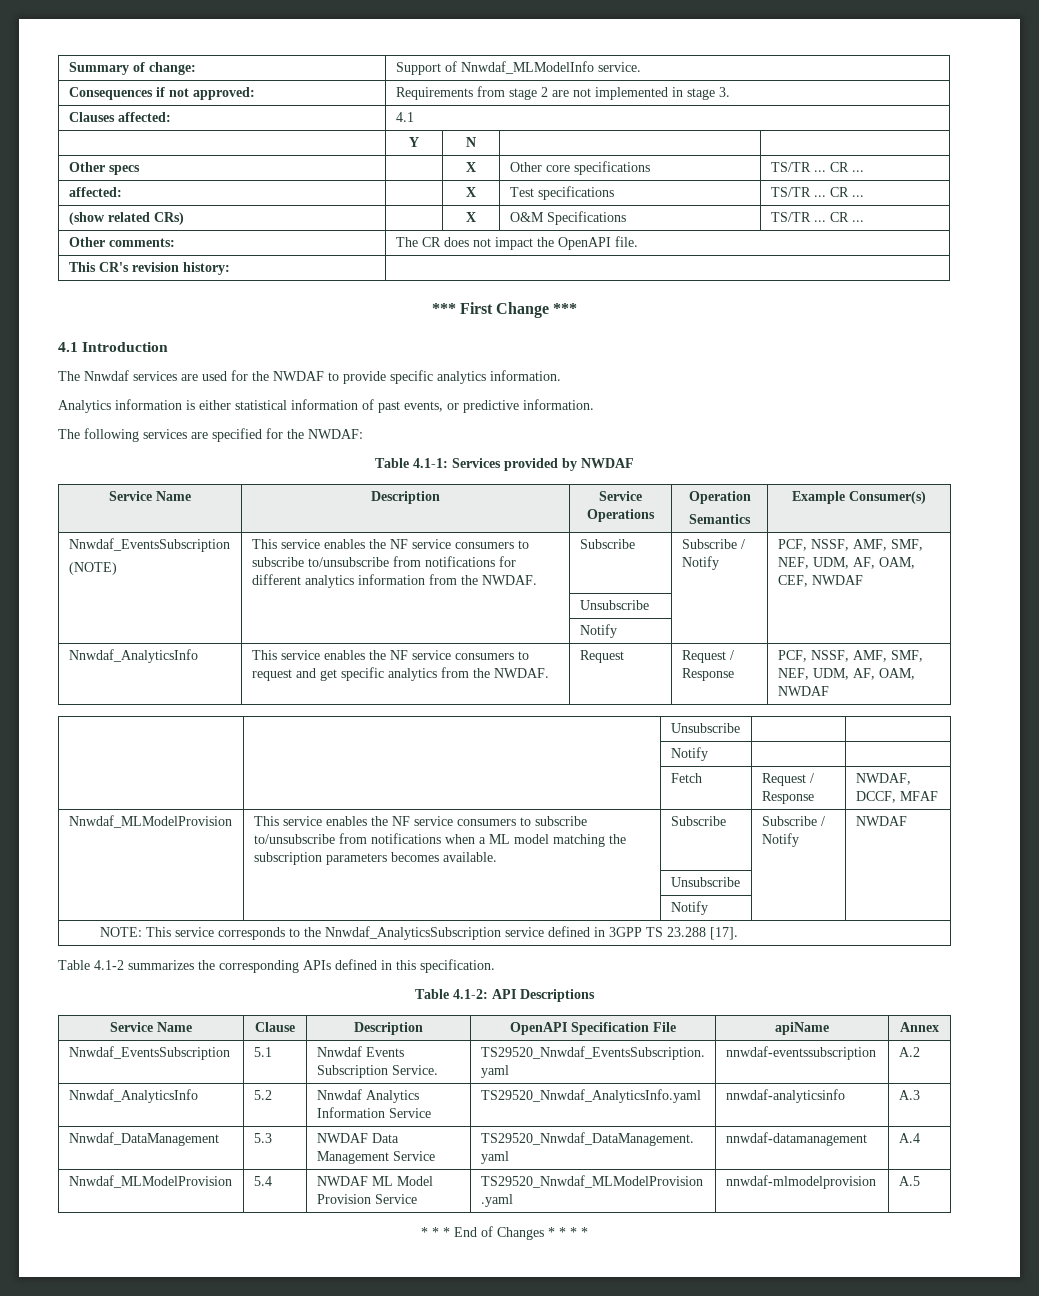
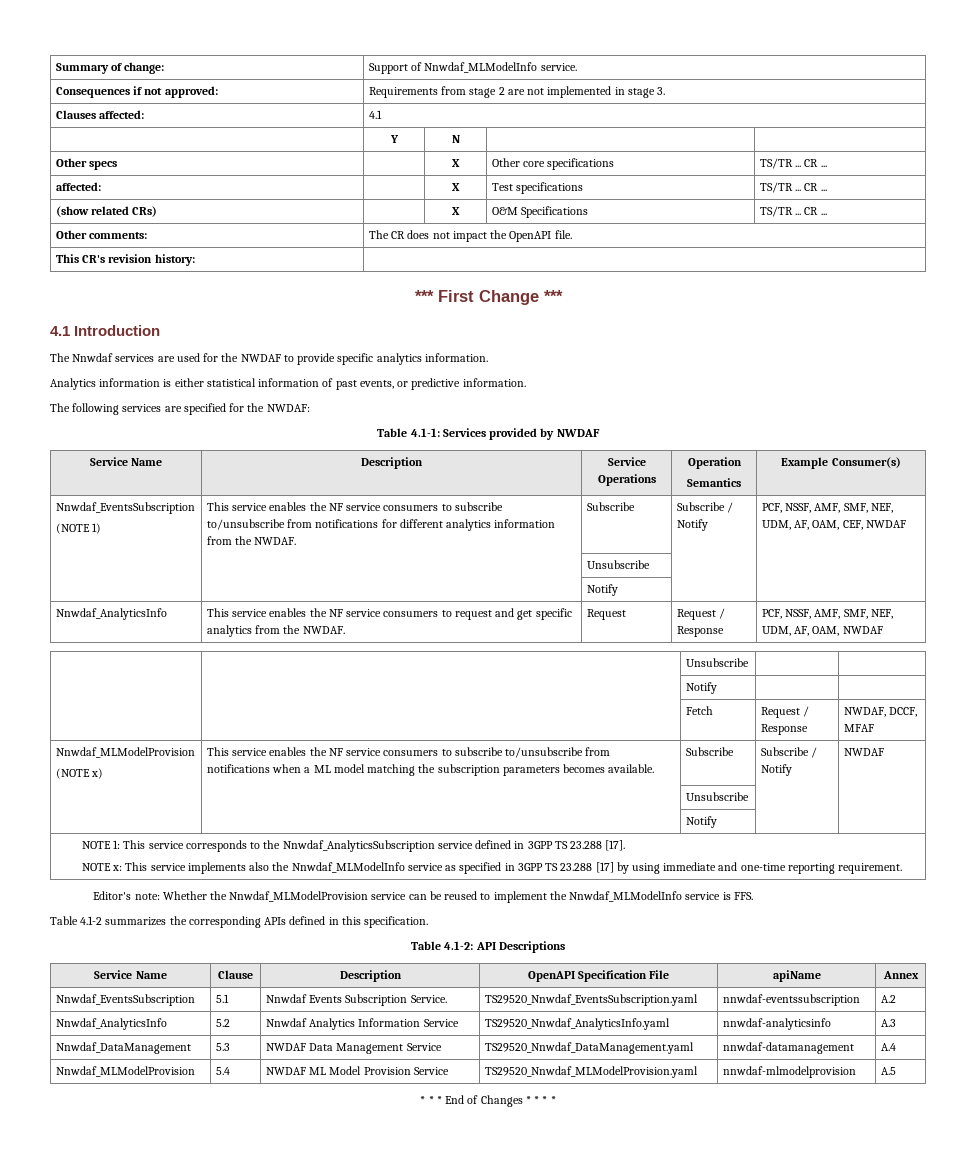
  Service Name | Description | Service Operations | Operation
  Semantics | Example Consumer(s)
  Nnwdaf_EventsSubscription
- (NOTE) | This service enables the NF service consumers to subscribe to/unsubscribe from notifications for different analytics information from the NWDAF. | Subscribe | Subscribe / Notify | PCF, NSSF, AMF, SMF, NEF, UDM, AF, OAM, CEF, NWDAF
+ (NOTE 1) | This service enables the NF service consumers to subscribe to/unsubscribe from notifications for different analytics information from the NWDAF. | Subscribe | Subscribe / Notify | PCF, NSSF, AMF, SMF, NEF, UDM, AF, OAM, CEF, NWDAF
  | | Fetch | Request / Response | NWDAF, DCCF, MFAF
- Nnwdaf_MLModelProvision | This service enables the NF service consumers to subscribe to/unsubscribe from notifications when a ML model matching the subscription parameters becomes available. | Subscribe | Subscribe / Notify | NWDAF
+ Nnwdaf_MLModelProvision
+ (NOTE x) | This service enables the NF service consumers to subscribe to/unsubscribe from notifications when a ML model matching the subscription parameters becomes available. | Subscribe | Subscribe / Notify | NWDAF
- NOTE: This service corresponds to the Nnwdaf_AnalyticsSubscription service defined in 3GPP TS 23.288 [17].
+ NOTE 1: This service corresponds to the Nnwdaf_AnalyticsSubscription service defined in 3GPP TS 23.288 [17].
+ NOTE x: This service implements also the Nnwdaf_MLModelInfo service as specified in 3GPP TS 23.288 [17] by using immediate and one-time reporting requirement.
+ Editor's note: Whether the Nnwdaf_MLModelProvision service can be reused to implement the Nnwdaf_MLModelInfo service is FFS.

